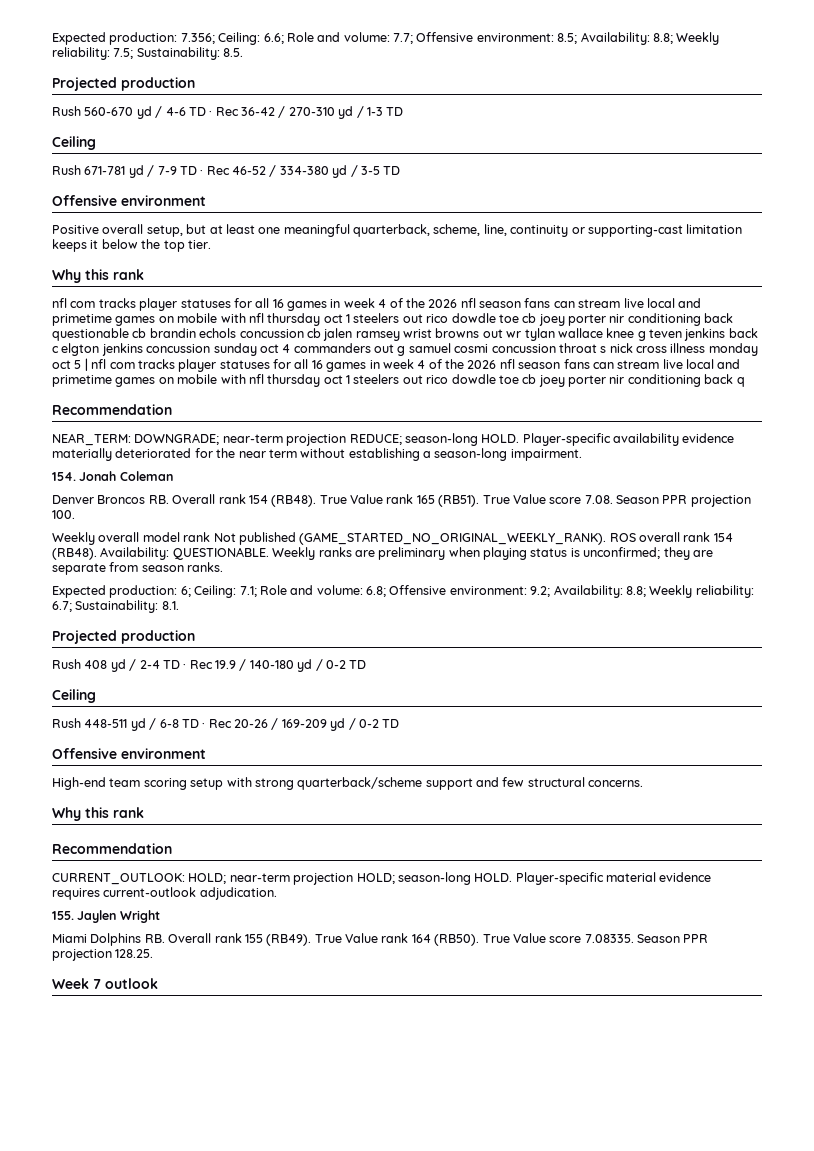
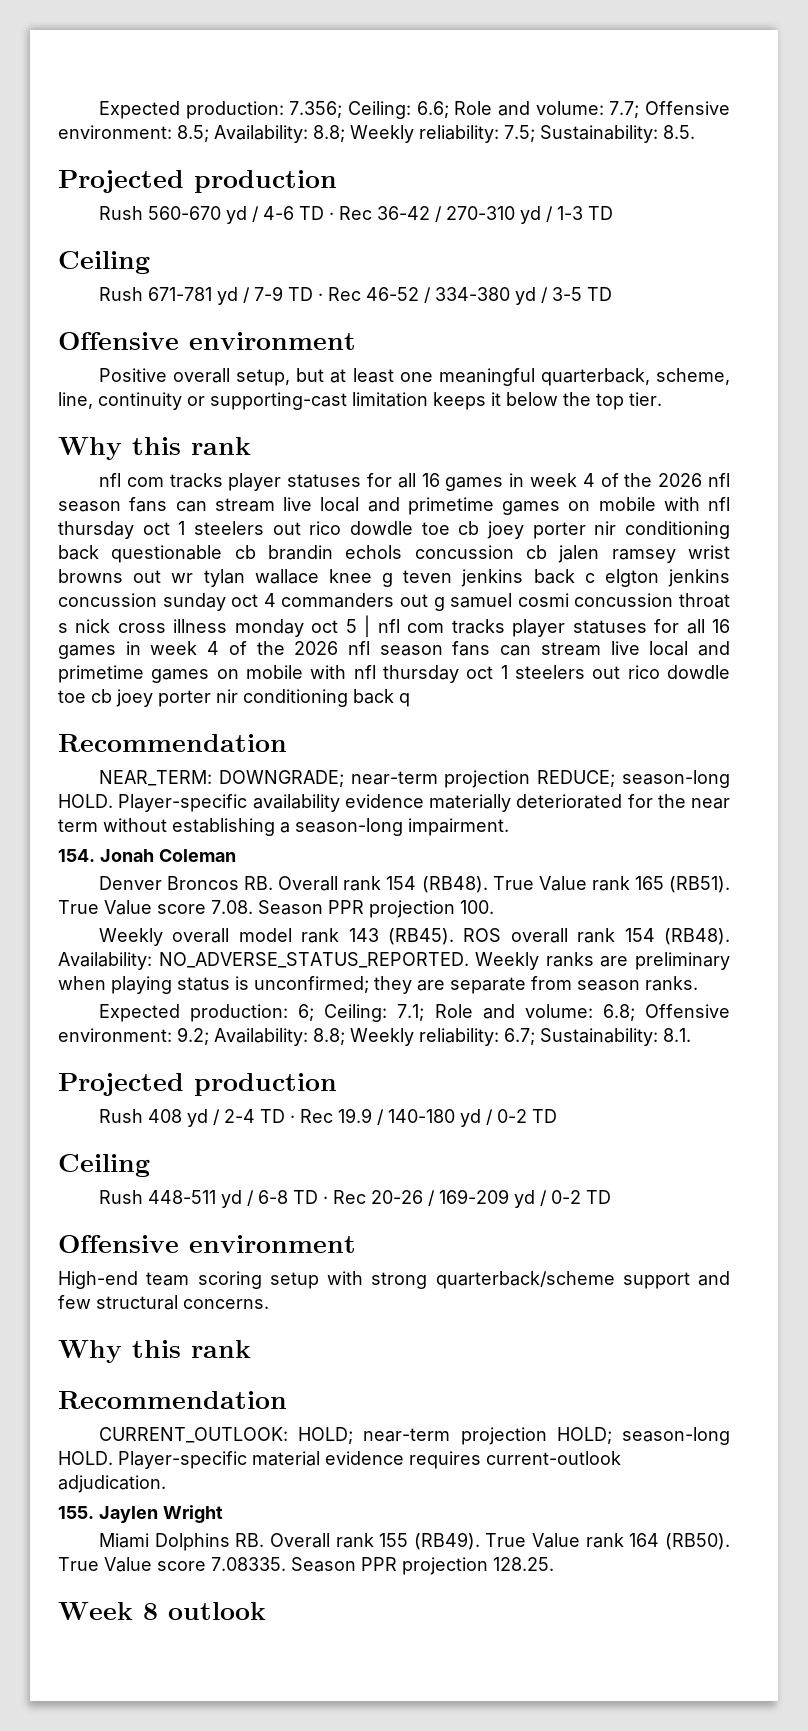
- Weekly overall model rank Not published (GAME_STARTED_NO_ORIGINAL_WEEKLY_RANK).
+ Weekly overall model rank 143 (RB45).
- Availability: QUESTIONABLE.
+ Availability: NO_ADVERSE_STATUS_REPORTED.
- Week 7 outlook
+ Week 8 outlook

